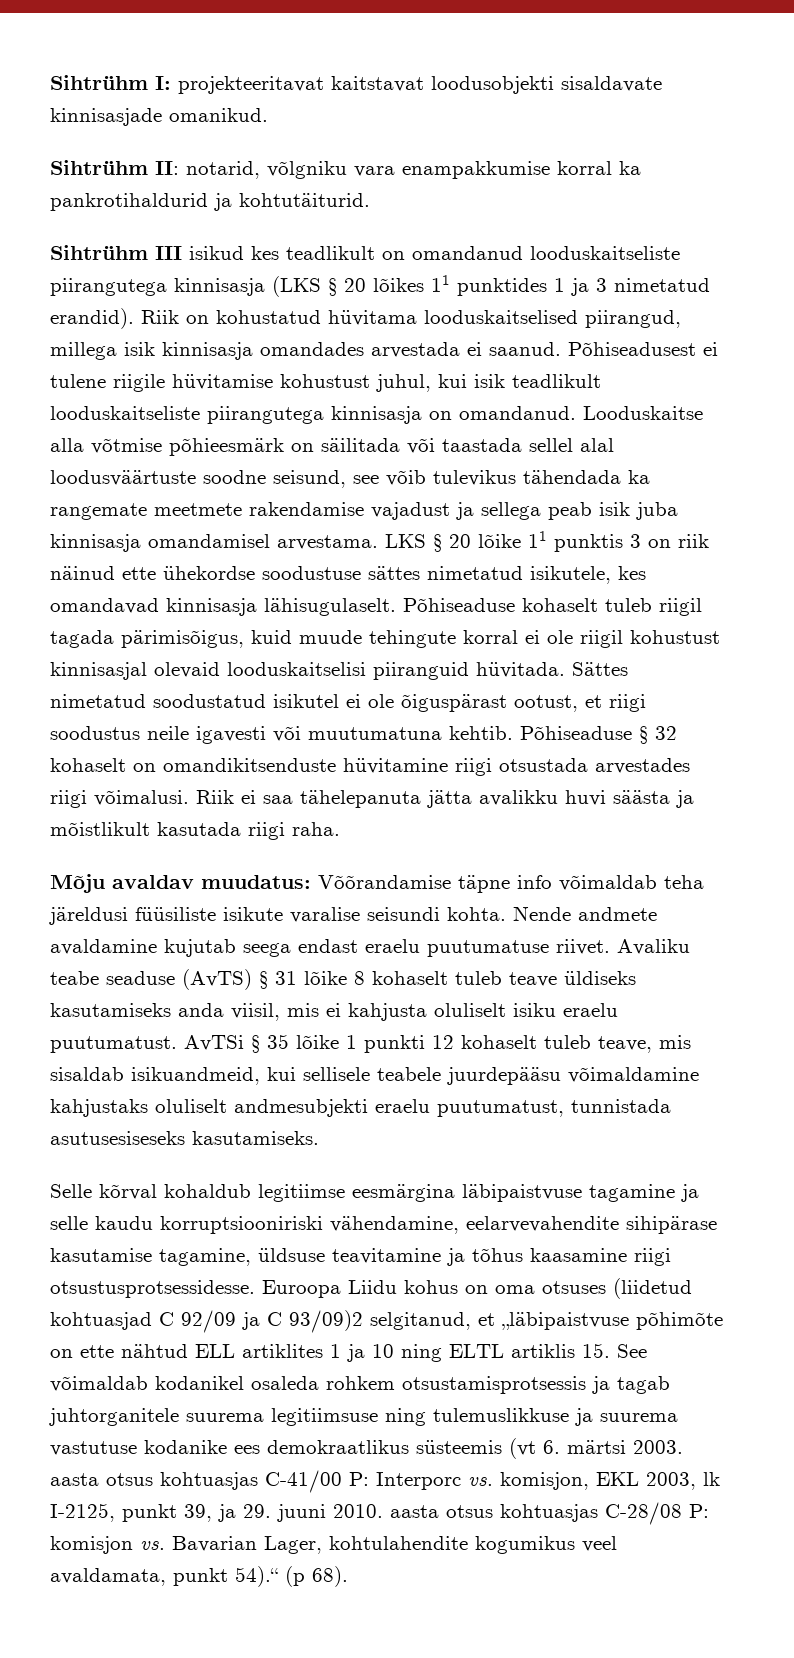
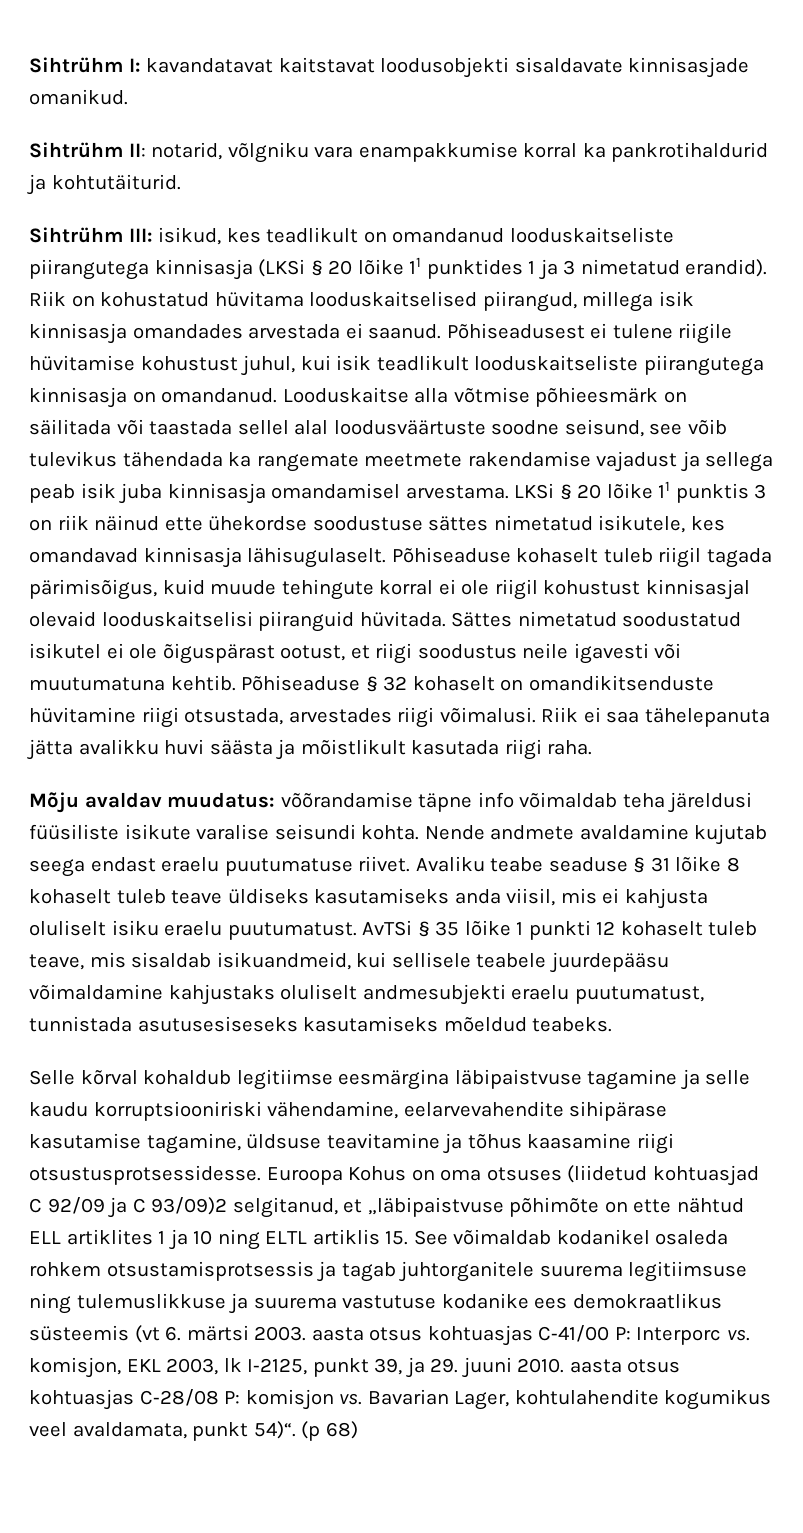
- Sihtrühm I: projekteeritavat kaitstavat loodusobjekti sisaldavate kinnisasjade omanikud.
+ Sihtrühm I: kavandatavat kaitstavat loodusobjekti sisaldavate kinnisasjade omanikud.
- Sihtrühm III isikud kes teadlikult on omandanud looduskaitseliste piirangutega kinnisasja (LKS § 20 lõikes 11 punktides 1 ja 3 nimetatud erandid).
+ Sihtrühm III: isikud, kes teadlikult on omandanud looduskaitseliste piirangutega kinnisasja (LKSi § 20 lõike 11 punktides 1 ja 3 nimetatud erandid).
- LKS § 20 lõike 11 punktis 3 on riik näinud ette ühekordse soodustuse sättes nimetatud isikutele, kes omandavad kinnisasja lähisugulaselt.
+ LKSi § 20 lõike 11 punktis 3 on riik näinud ette ühekordse soodustuse sättes nimetatud isikutele, kes omandavad kinnisasja lähisugulaselt.
- Põhiseaduse § 32 kohaselt on omandikitsenduste hüvitamine riigi otsustada arvestades riigi võimalusi.
+ Põhiseaduse § 32 kohaselt on omandikitsenduste hüvitamine riigi otsustada, arvestades riigi võimalusi.
- Mõju avaldav muudatus: Võõrandamise täpne info võimaldab teha järeldusi füüsiliste isikute varalise seisundi kohta.
+ Mõju avaldav muudatus: võõrandamise täpne info võimaldab teha järeldusi füüsiliste isikute varalise seisundi kohta.
- Avaliku teabe seaduse (AvTS) § 31 lõike 8 kohaselt tuleb teave üldiseks kasutamiseks anda viisil, mis ei kahjusta oluliselt isiku eraelu puutumatust.
+ Avaliku teabe seaduse § 31 lõike 8 kohaselt tuleb teave üldiseks kasutamiseks anda viisil, mis ei kahjusta oluliselt isiku eraelu puutumatust.
- AvTSi § 35 lõike 1 punkti 12 kohaselt tuleb teave, mis sisaldab isikuandmeid, kui sellisele teabele juurdepääsu võimaldamine kahjustaks oluliselt andmesubjekti eraelu puutumatust, tunnistada asutusesiseseks kasutamiseks.
+ AvTSi § 35 lõike 1 punkti 12 kohaselt tuleb teave, mis sisaldab isikuandmeid, kui sellisele teabele juurdepääsu võimaldamine kahjustaks oluliselt andmesubjekti eraelu puutumatust, tunnistada asutusesiseseks kasutamiseks mõeldud teabeks.
- Euroopa Liidu kohus on oma otsuses (liidetud kohtuasjad C 92/09 ja C 93/09)2 selgitanud, et „läbipaistvuse põhimõte on ette nähtud ELL artiklites 1 ja 10 ning ELTL artiklis 15. See võimaldab kodanikel osaleda rohkem otsustamisprotsessis ja tagab juhtorganitele suurema legitiimsuse ning tulemuslikkuse ja suurema vastutuse kodanike ees demokraatlikus süsteemis (vt 6. märtsi 2003. aasta otsus kohtuasjas C‑41/00 P:
+ Euroopa Kohus on oma otsuses (liidetud kohtuasjad C 92/09 ja C 93/09)2 selgitanud, et „läbipaistvuse põhimõte on ette nähtud ELL artiklites 1 ja 10 ning ELTL artiklis 15. See võimaldab kodanikel osaleda rohkem otsustamisprotsessis ja tagab juhtorganitele suurema legitiimsuse ning tulemuslikkuse ja suurema vastutuse kodanike ees demokraatlikus süsteemis (vt 6. märtsi 2003. aasta otsus kohtuasjas C‑41/00 P:
- komisjon vs. Bavarian Lager, kohtulahendite kogumikus veel avaldamata, punkt 54).“ (p 68).
+ komisjon vs. Bavarian Lager, kohtulahendite kogumikus veel avaldamata, punkt 54)“. (p 68)

